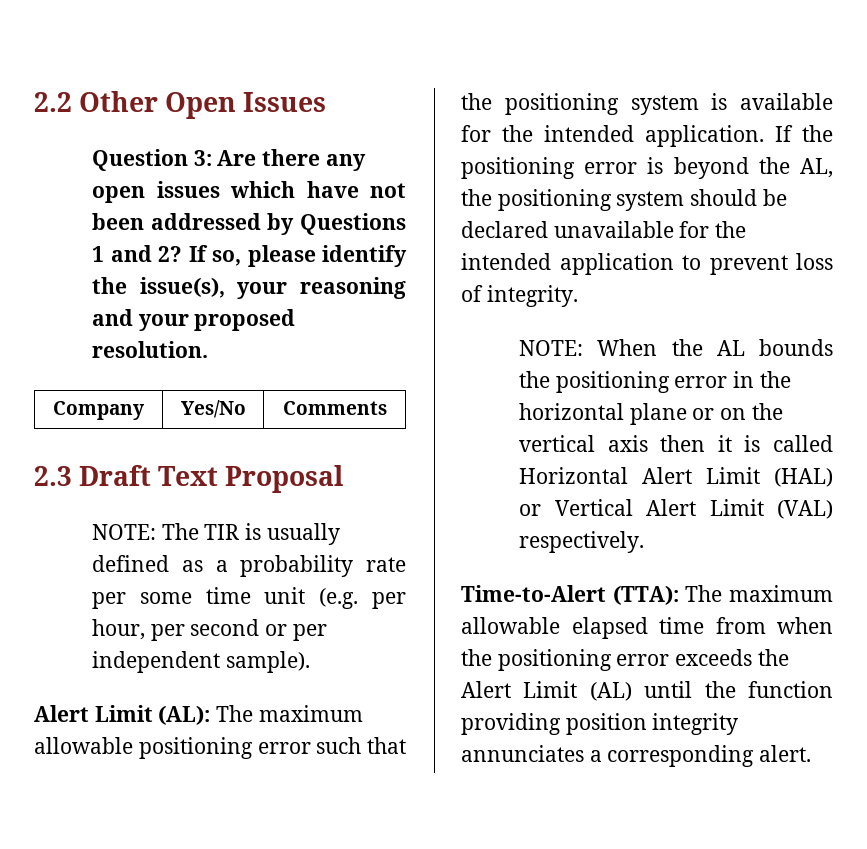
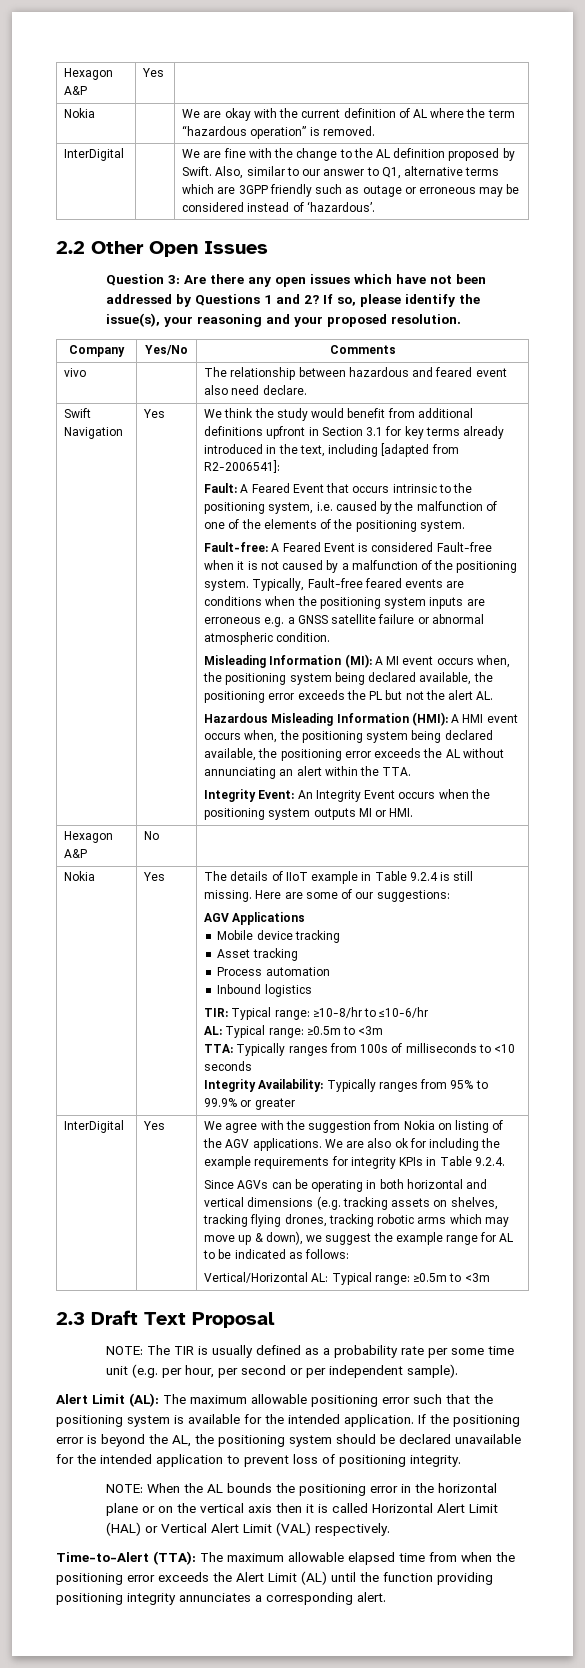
+ Hexagon A&P | Yes |
+ Nokia | | We are okay with the current definition of AL where the term “hazardous operation” is removed.
+ InterDigital | | We are fine with the change to the AL definition proposed by Swift. Also, similar to our answer to Q1, alternative terms which are 3GPP friendly such as outage or erroneous may be considered instead of ‘hazardous’.
+ vivo | | The relationship between hazardous and feared event also need declare.
+ Swift Navigation | Yes | We think the study would benefit from additional definitions upfront in Section 3.1 for key terms already introduced in the text, including [adapted from R2-2006541]:
+ Fault: A Feared Event that occurs intrinsic to the positioning system, i.e. caused by the malfunction of one of the elements of the positioning system.
+ Fault-free: A Feared Event is considered Fault-free when it is not caused by a malfunction of the positioning system. Typically, Fault-free feared events are conditions when the positioning system inputs are erroneous e.g. a GNSS satellite failure or abnormal atmospheric condition.
+ Misleading Information (MI): A MI event occurs when, the positioning system being declared available, the positioning error exceeds the PL but not the alert AL.
+ Hazardous Misleading Information (HMI): A HMI event occurs when, the positioning system being declared available, the positioning error exceeds the AL without annunciating an alert within the TTA.
+ Integrity Event: An Integrity Event occurs when the positioning system outputs MI or HMI.
+ Hexagon A&P | No |
+ Nokia | Yes | The details of IIoT example in Table 9.2.4 is still missing. Here are some of our suggestions:
+ AGV Applications
+ Mobile device tracking
+ Asset tracking
+ Process automation
+ Inbound logistics
+ TIR: Typical range: ≥10-8/hr to ≤10-6/hr
+ AL: Typical range: ≥0.5m to <3m
+ TTA: Typically ranges from 100s of milliseconds to <10 seconds
+ Integrity Availability: Typically ranges from 95% to 99.9% or greater
+ InterDigital | Yes | We agree with the suggestion from Nokia on listing of the AGV applications. We are also ok for including the example requirements for integrity KPIs in Table 9.2.4.
+ Since AGVs can be operating in both horizontal and vertical dimensions (e.g. tracking assets on shelves, tracking flying drones, tracking robotic arms which may move up & down), we suggest the example range for AL to be indicated as follows:
+ Vertical/Horizontal AL: Typical range: ≥0.5m to <3m
- If the positioning error is beyond the AL, the positioning system should be declared unavailable for the intended application to prevent loss of integrity.
+ If the positioning error is beyond the AL, the positioning system should be declared unavailable for the intended application to prevent loss of positioning integrity.
- Time-to-Alert (TTA): The maximum allowable elapsed time from when the positioning error exceeds the Alert Limit (AL) until the function providing position integrity annunciates a corresponding alert.
+ Time-to-Alert (TTA): The maximum allowable elapsed time from when the positioning error exceeds the Alert Limit (AL) until the function providing positioning integrity annunciates a corresponding alert.

